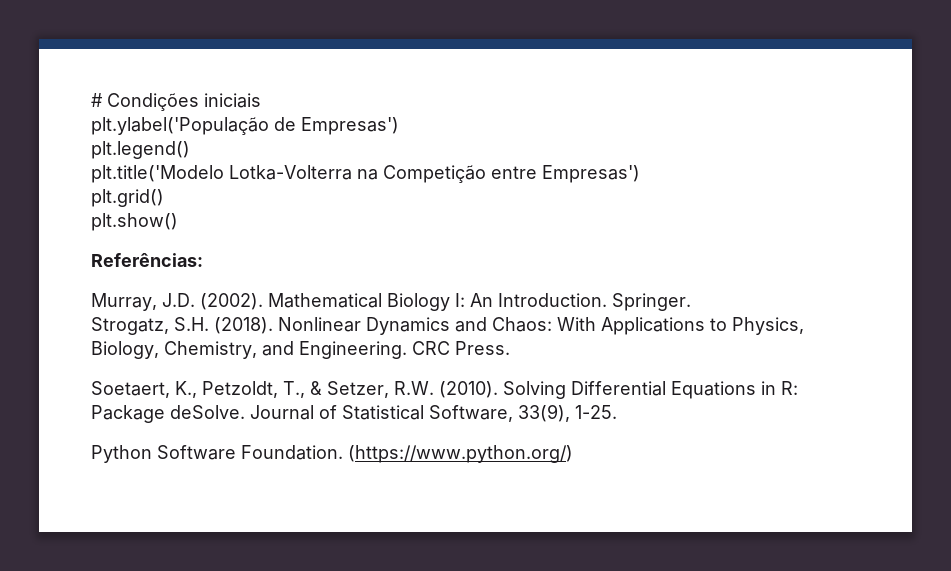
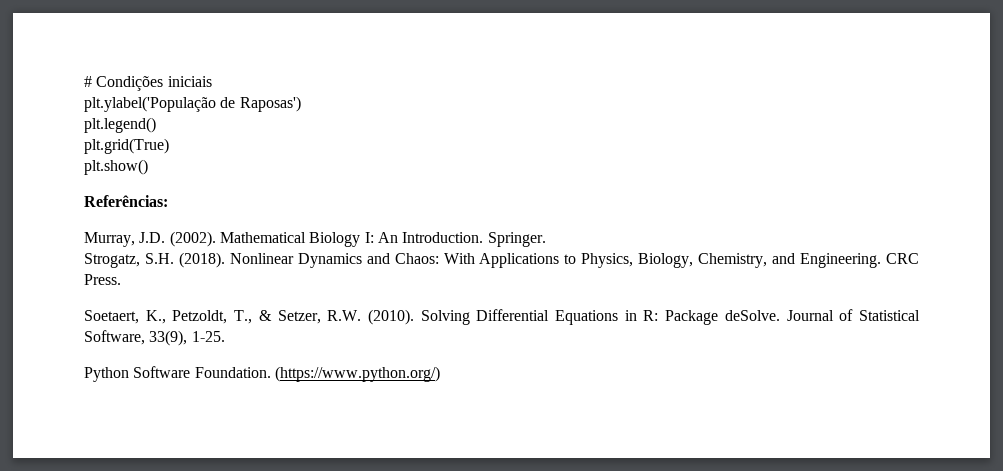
- plt.ylabel('População de Empresas')
+ plt.ylabel('População de Raposas')
- plt.title('Modelo Lotka-Volterra na Competição entre Empresas')
- plt.grid()
+ plt.grid(True)

